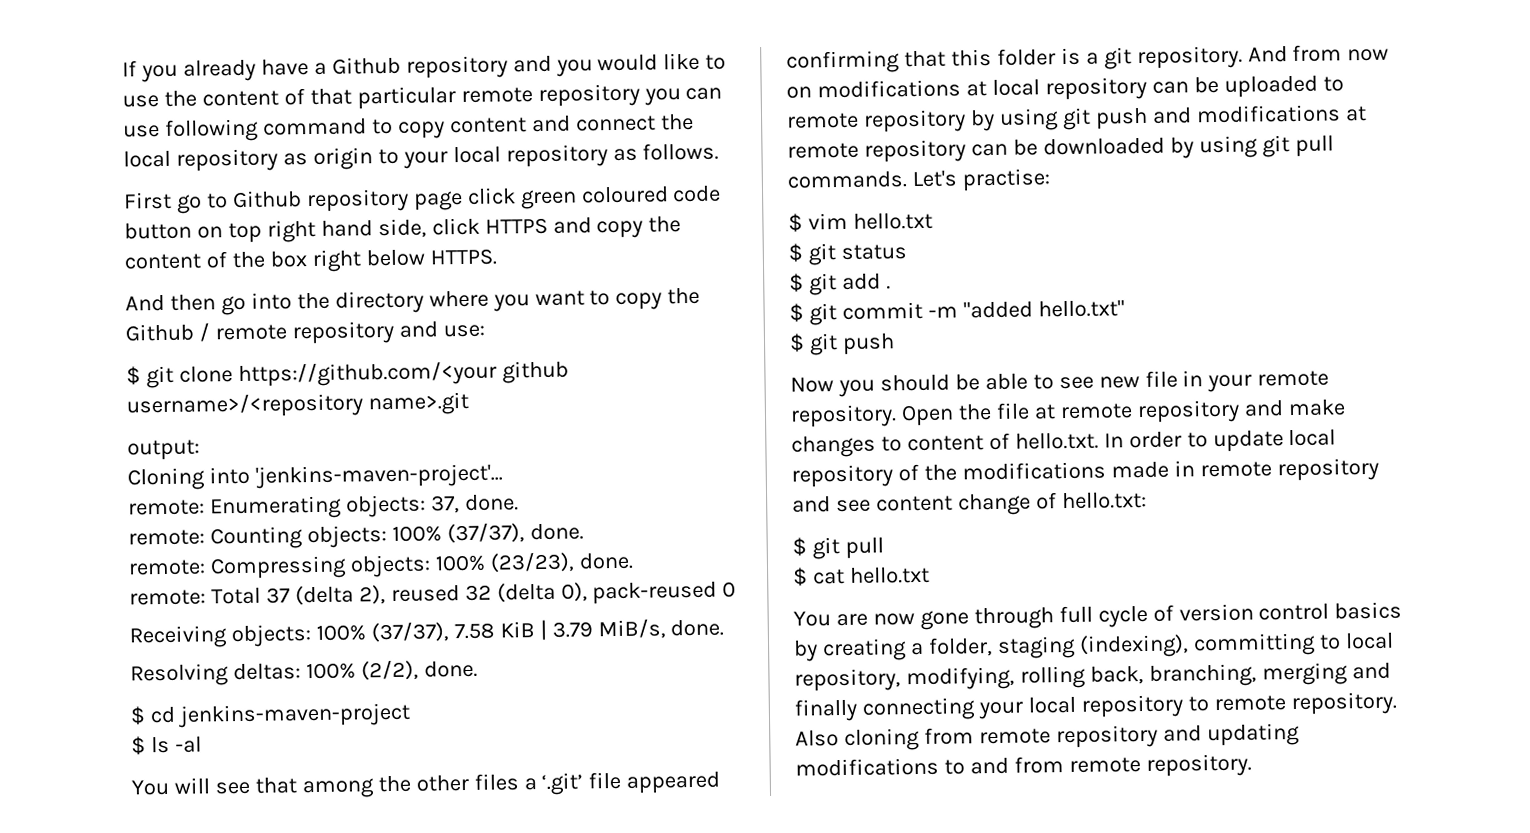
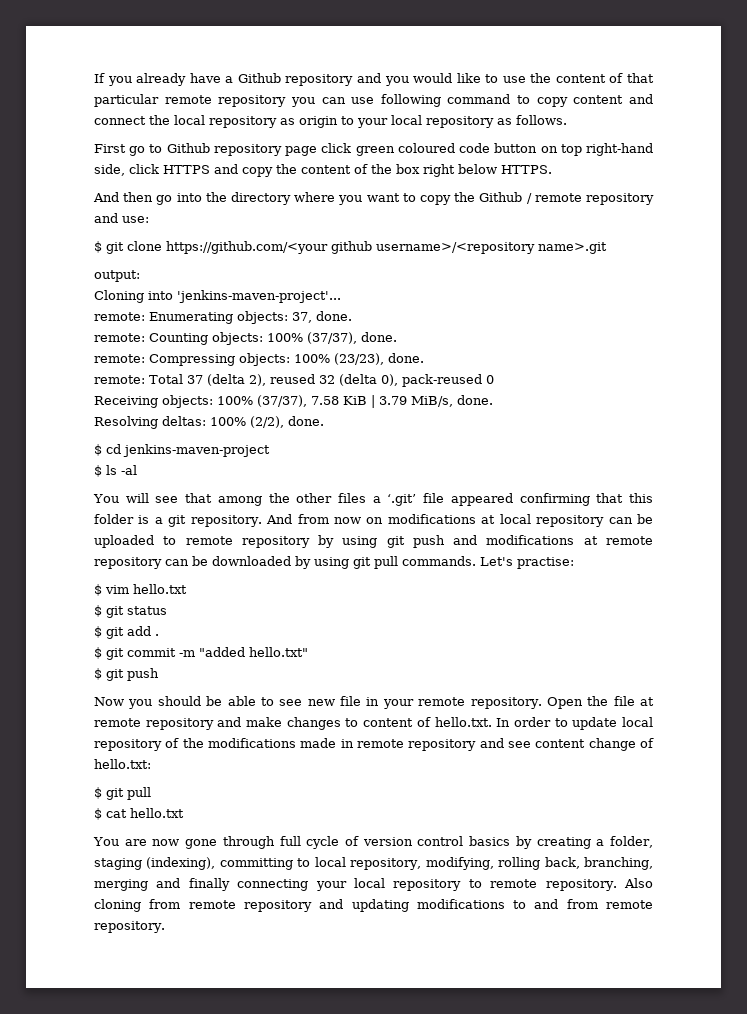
- First go to Github repository page click green coloured code button on top right hand side, click HTTPS and copy the content of the box right below HTTPS.
+ First go to Github repository page click green coloured code button on top right-hand side, click HTTPS and copy the content of the box right below HTTPS.

